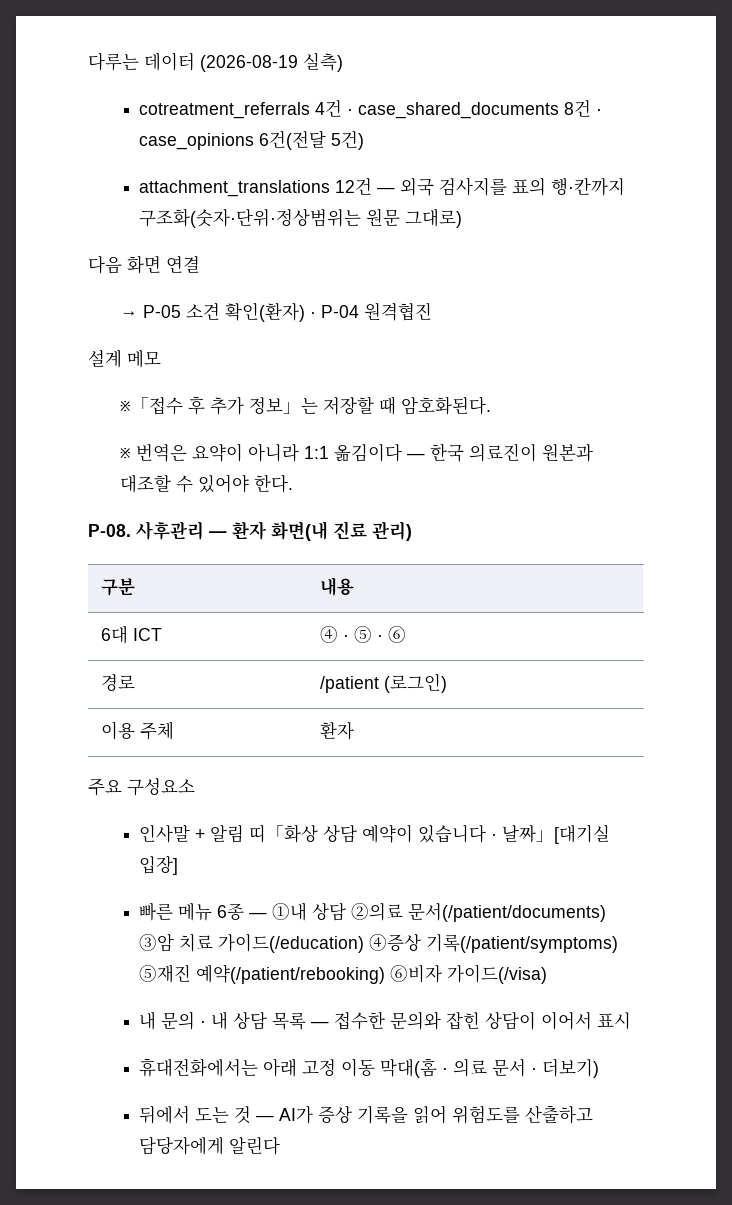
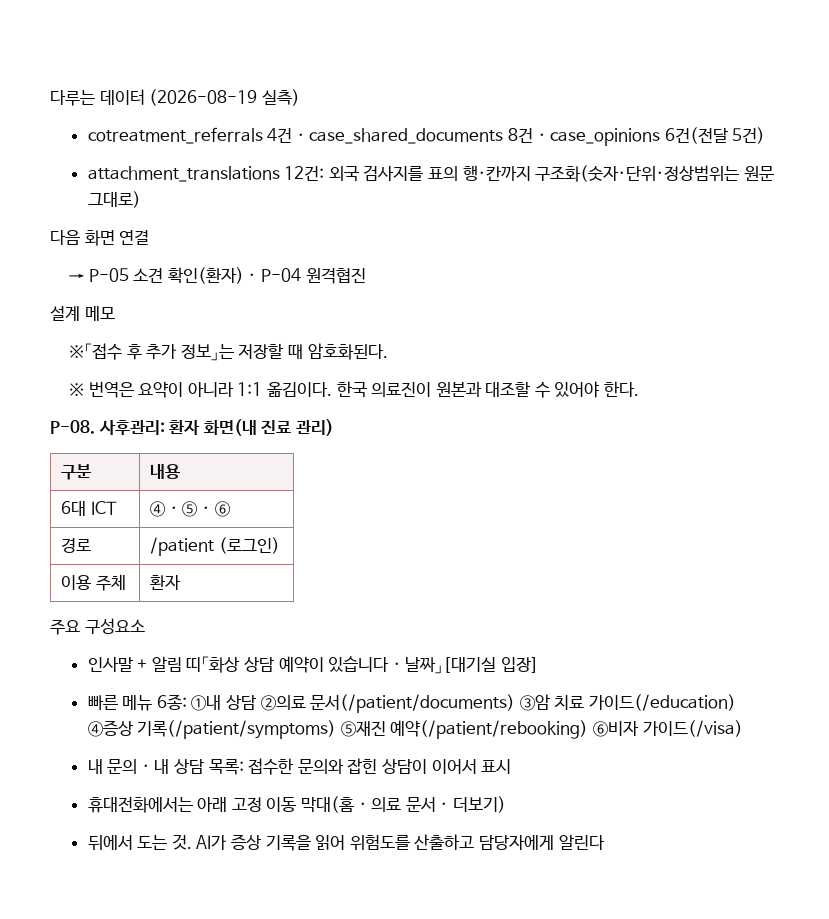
- attachment_translations 12건 — 외국 검사지를 표의 행·칸까지 구조화(숫자·단위·정상범위는 원문 그대로)
+ attachment_translations 12건: 외국 검사지를 표의 행·칸까지 구조화(숫자·단위·정상범위는 원문 그대로)
- ※ 번역은 요약이 아니라 1:1 옮김이다 — 한국 의료진이 원본과 대조할 수 있어야 한다.
+ ※ 번역은 요약이 아니라 1:1 옮김이다. 한국 의료진이 원본과 대조할 수 있어야 한다.
- 사후관리 — 환자 화면(내 진료 관리)
+ 사후관리: 환자 화면(내 진료 관리)
- 빠른 메뉴 6종 — ①내 상담 ②의료 문서(/patient/documents) ③암 치료 가이드(/education) ④증상 기록(/patient/symptoms) ⑤재진 예약(/patient/rebooking) ⑥비자 가이드(/visa)
+ 빠른 메뉴 6종: ①내 상담 ②의료 문서(/patient/documents) ③암 치료 가이드(/education) ④증상 기록(/patient/symptoms) ⑤재진 예약(/patient/rebooking) ⑥비자 가이드(/visa)
- 내 문의 · 내 상담 목록 — 접수한 문의와 잡힌 상담이 이어서 표시
+ 내 문의 · 내 상담 목록: 접수한 문의와 잡힌 상담이 이어서 표시
- 뒤에서 도는 것 — AI가 증상 기록을 읽어 위험도를 산출하고 담당자에게 알린다
+ 뒤에서 도는 것. AI가 증상 기록을 읽어 위험도를 산출하고 담당자에게 알린다

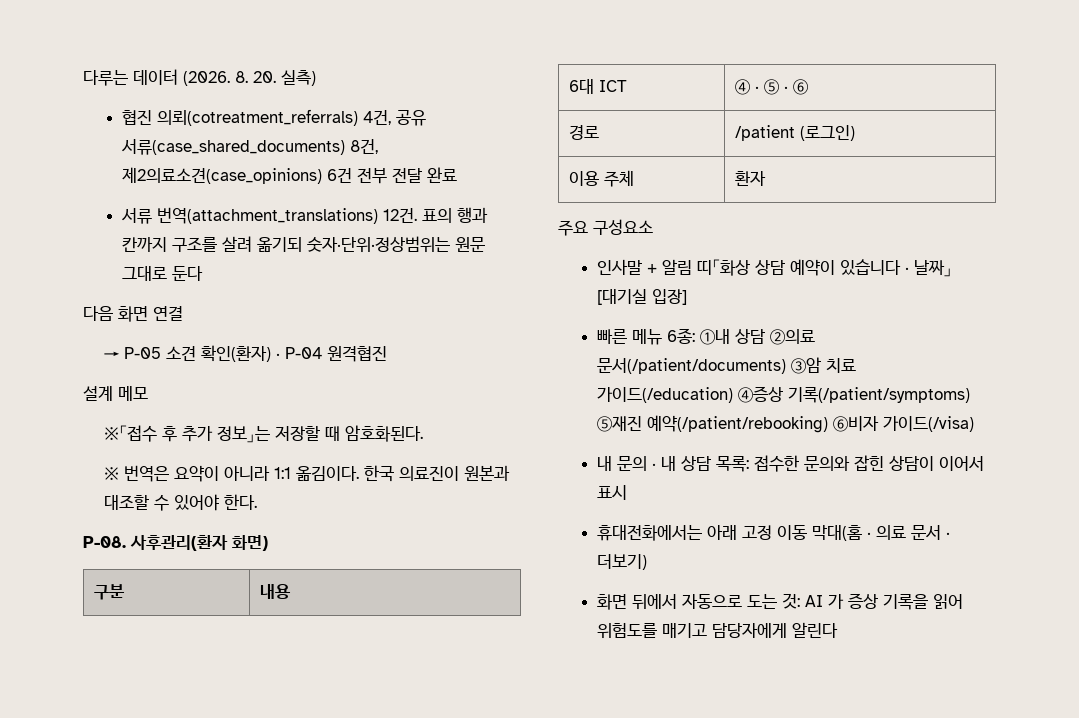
- 다루는 데이터 (2026-08-19 실측)
- cotreatment_referrals 4건 · case_shared_documents 8건 · case_opinions 6건(전달 5건)
- attachment_translations 12건: 외국 검사지를 표의 행·칸까지 구조화(숫자·단위·정상범위는 원문 그대로)
+ 다루는 데이터 (2026. 8. 20. 실측)
+ 협진 의뢰(cotreatment_referrals) 4건, 공유 서류(case_shared_documents) 8건, 제2의료소견(case_opinions) 6건 전부 전달 완료
+ 서류 번역(attachment_translations) 12건. 표의 행과 칸까지 구조를 살려 옮기되 숫자·단위·정상범위는 원문 그대로 둔다
- 사후관리: 환자 화면(내 진료 관리)
+ 사후관리(환자 화면)
- 뒤에서 도는 것. AI가 증상 기록을 읽어 위험도를 산출하고 담당자에게 알린다
+ 화면 뒤에서 자동으로 도는 것: AI 가 증상 기록을 읽어 위험도를 매기고 담당자에게 알린다

